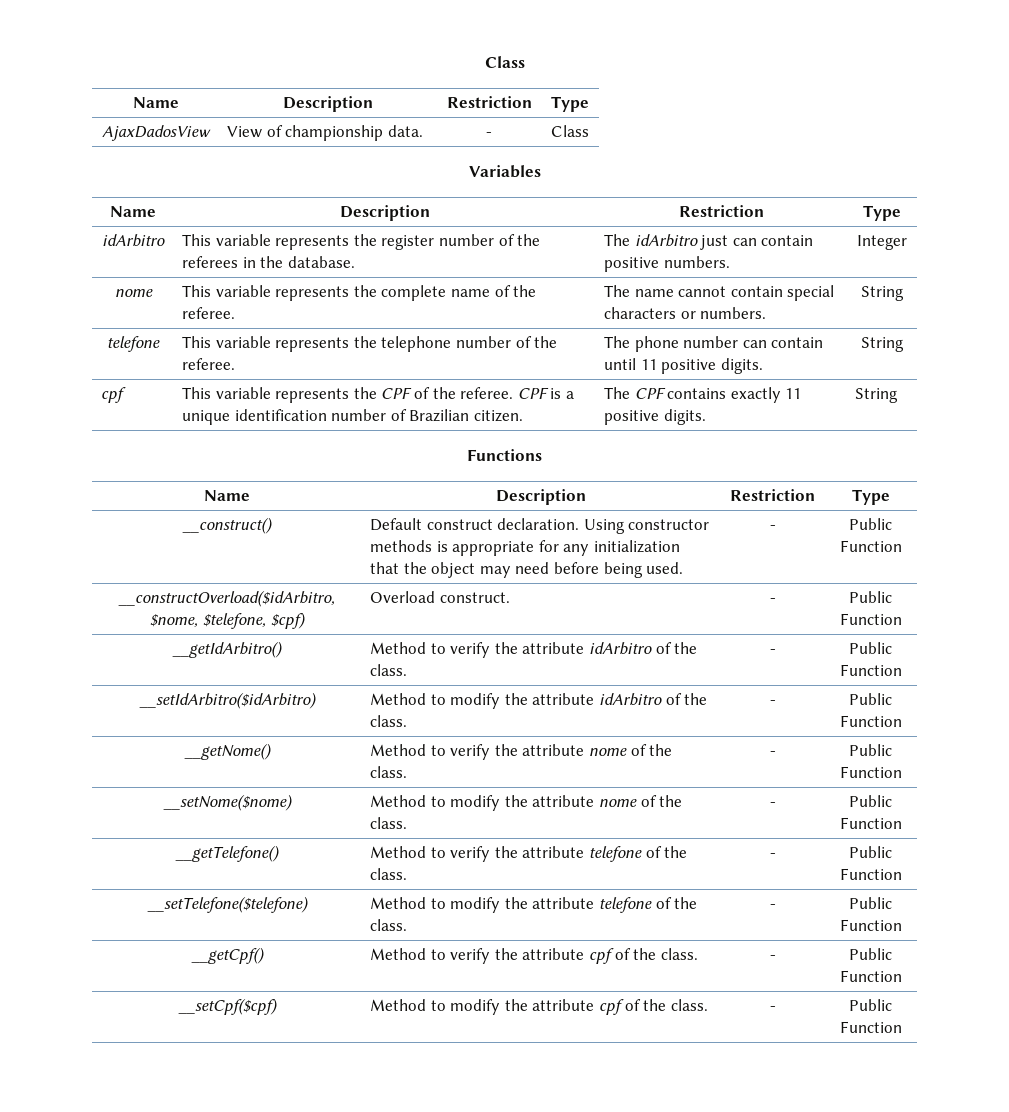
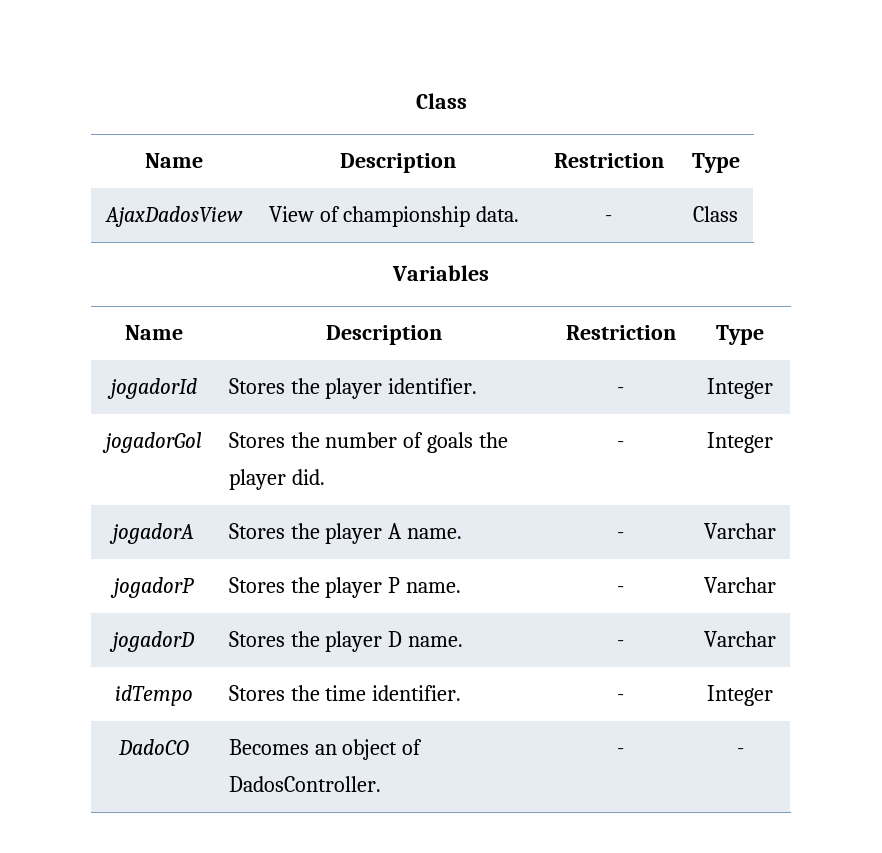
- idArbitro | This variable represents the register number of the referees in the database. | The idArbitro just can contain positive numbers. | Integer
- nome | This variable represents the complete name of the referee. | The name cannot contain special characters or numbers. | String
- telefone | This variable represents the telephone number of the referee. | The phone number can contain until 11 positive digits. | String
- cpf | This variable represents the CPF of the referee. CPF is a unique identification number of Brazilian citizen. | The CPF contains exactly 11 positive digits. | String
- Functions
- Name | Description | Restriction | Type
- __construct() | Default construct declaration. Using constructor methods is appropriate for any initialization that the object may need before being used. | - | Public Function
- __constructOverload($idArbitro, $nome, $telefone, $cpf) | Overload construct. | - | Public Function
- __getIdArbitro() | Method to verify the attribute idArbitro of the class. | - | Public Function
- __setIdArbitro($idArbitro) | Method to modify the attribute idArbitro of the class. | - | Public Function
- __getNome() | Method to verify the attribute nome of the class. | - | Public Function
- __setNome($nome) | Method to modify the attribute nome of the class. | - | Public Function
- __getTelefone() | Method to verify the attribute telefone of the class. | - | Public Function
- __setTelefone($telefone) | Method to modify the attribute telefone of the class. | - | Public Function
- __getCpf() | Method to verify the attribute cpf of the class. | - | Public Function
- __setCpf($cpf) | Method to modify the attribute cpf of the class. | - | Public Function
+ jogadorId | Stores the player identifier. | - | Integer
+ jogadorGol | Stores the number of goals the player did. | - | Integer
+ jogadorA | Stores the player A name. | - | Varchar
+ jogadorP | Stores the player P name. | - | Varchar
+ jogadorD | Stores the player D name. | - | Varchar
+ idTempo | Stores the time identifier. | - | Integer
+ DadoCO | Becomes an object of DadosController. | - | -

